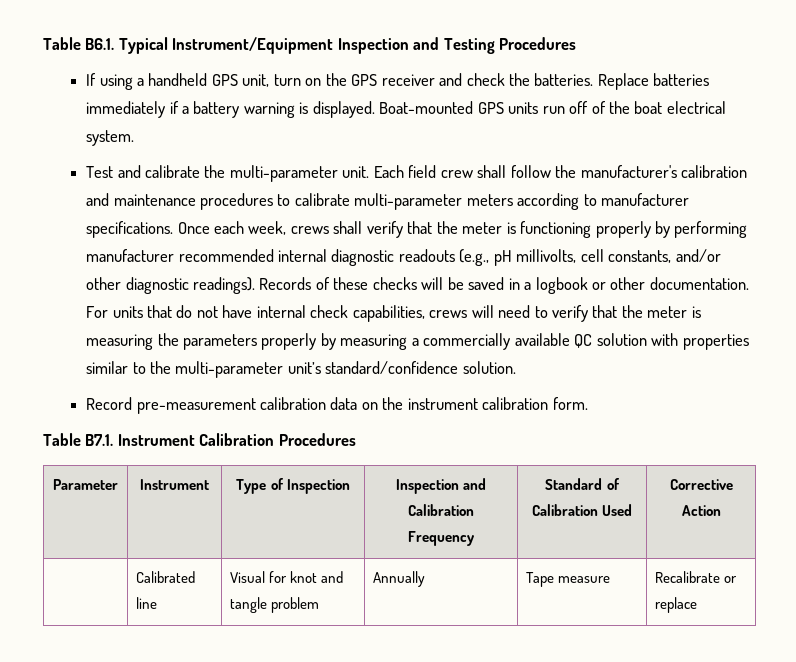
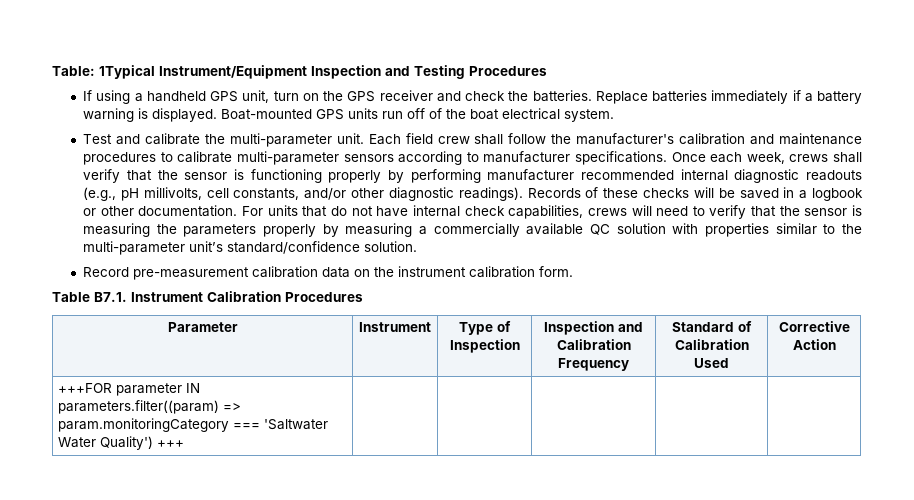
- Table B6.1. Typical Instrument/Equipment Inspection and Testing Procedures
+ Table: 1Typical Instrument/Equipment Inspection and Testing Procedures
- Each field crew shall follow the manufacturer's calibration and maintenance procedures to calibrate multi-parameter meters according to manufacturer specifications.
+ Each field crew shall follow the manufacturer's calibration and maintenance procedures to calibrate multi-parameter sensors according to manufacturer specifications.
- Once each week, crews shall verify that the meter is functioning properly by performing manufacturer recommended internal diagnostic readouts (e.g., pH millivolts, cell constants, and/or other diagnostic readings).
+ Once each week, crews shall verify that the sensor is functioning properly by performing manufacturer recommended internal diagnostic readouts (e.g., pH millivolts, cell constants, and/or other diagnostic readings).
- For units that do not have internal check capabilities, crews will need to verify that the meter is measuring the parameters properly by measuring a commercially available QC solution with properties similar to the multi-parameter unit’s standard/confidence solution.
+ For units that do not have internal check capabilities, crews will need to verify that the sensor is measuring the parameters properly by measuring a commercially available QC solution with properties similar to the multi-parameter unit’s standard/confidence solution.
- | Calibrated line | Visual for knot and tangle problem | Annually | Tape measure | Recalibrate or replace
+ +++FOR parameter IN parameters.filter((param) => param.monitoringCategory === 'Saltwater Water Quality') +++ | | | | |

